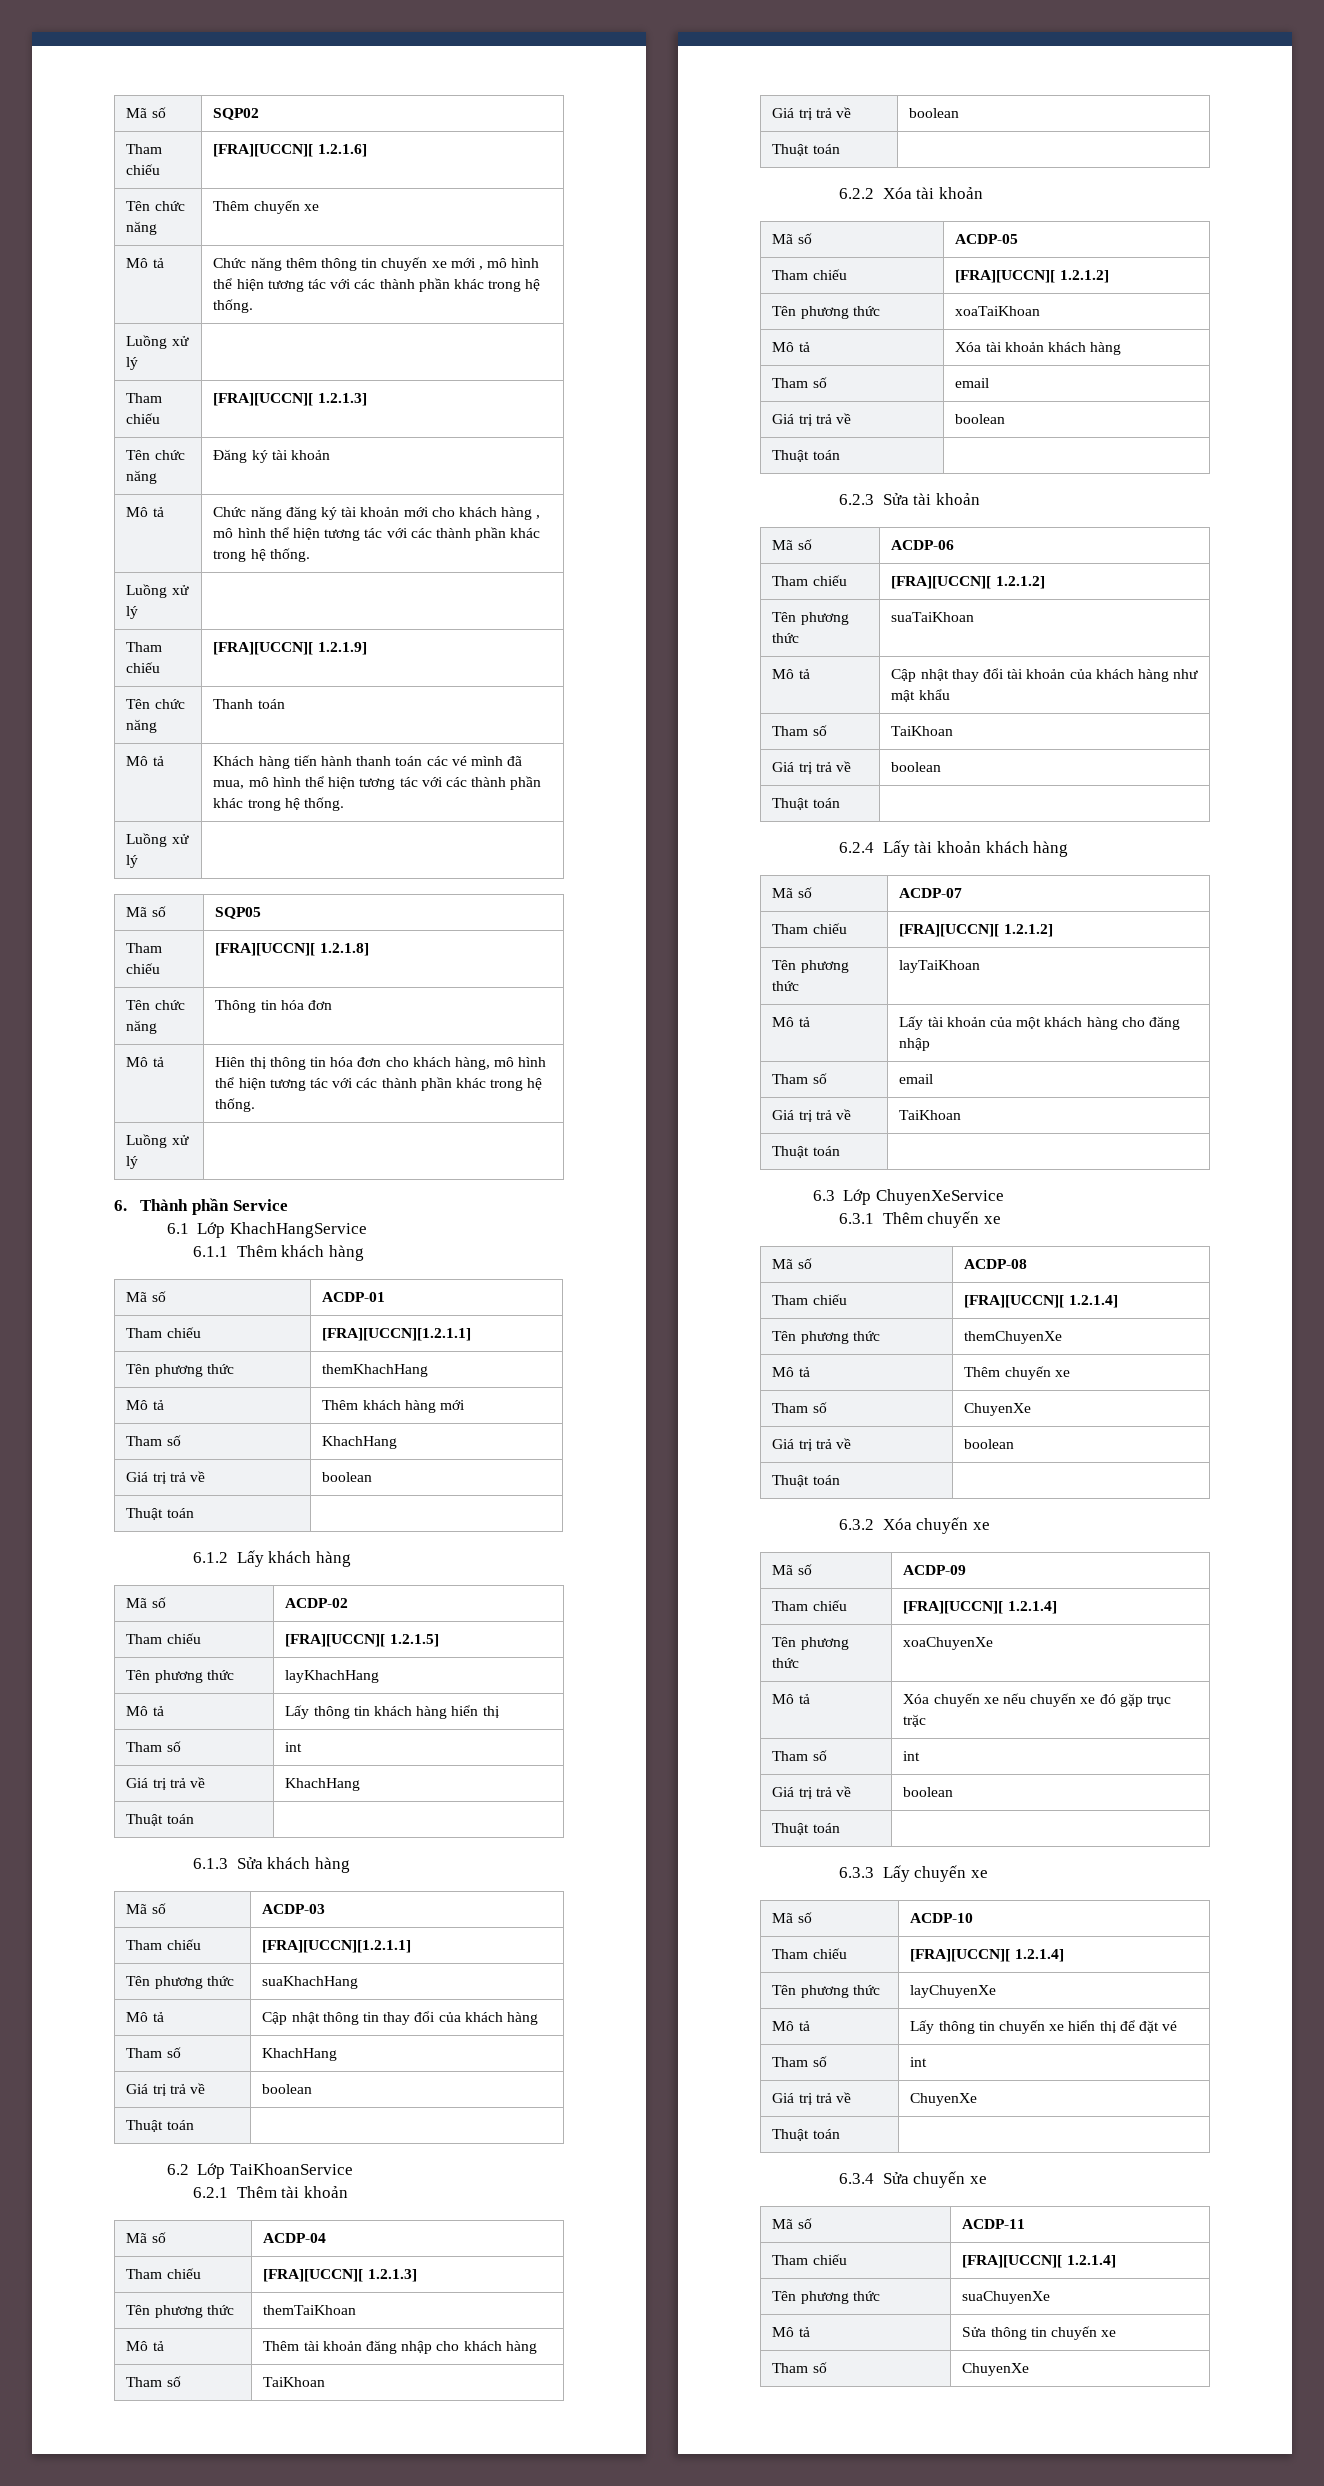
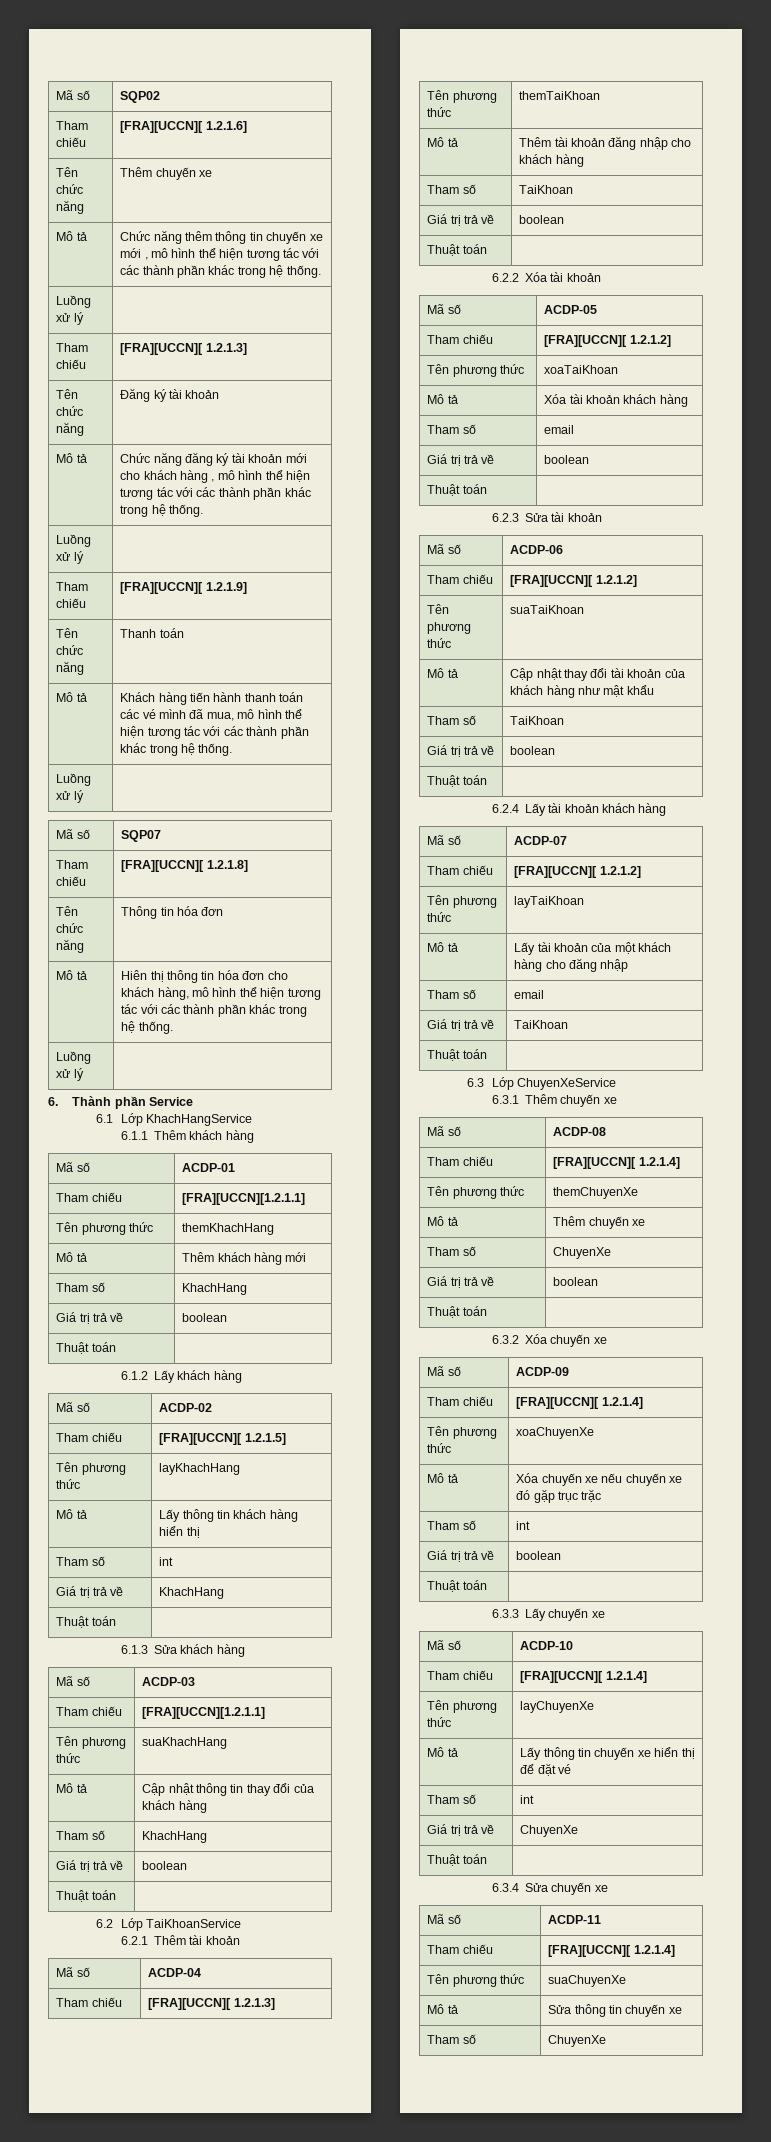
- Mã số | SQP05
+ Mã số | SQP07

